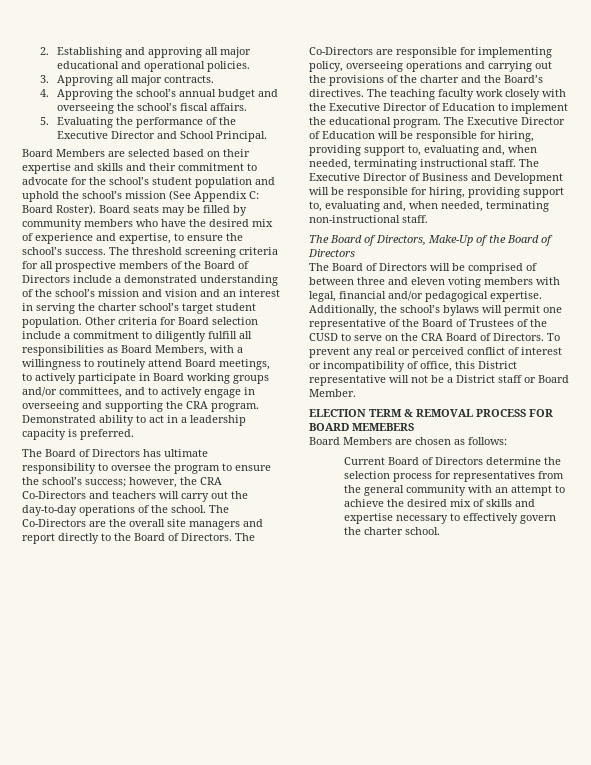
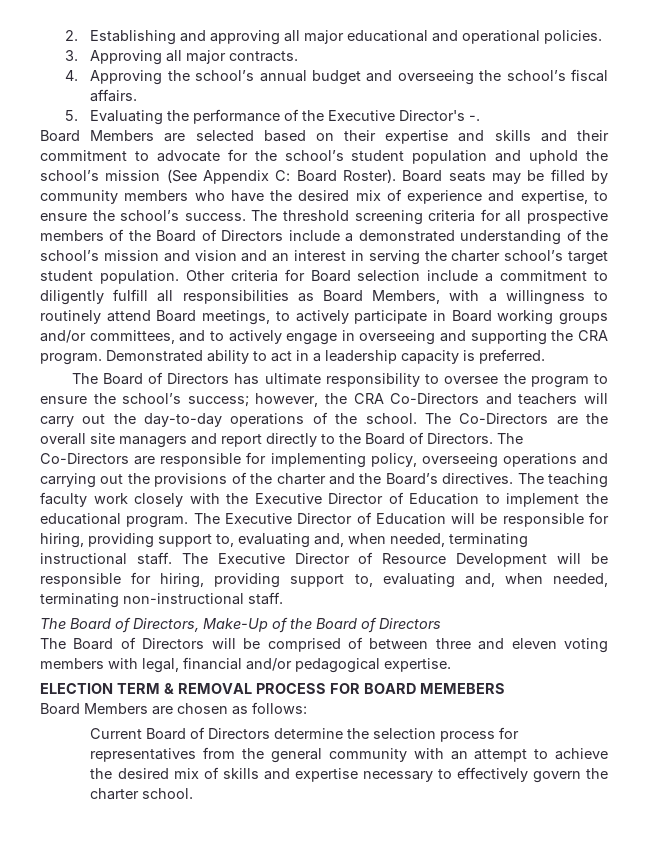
- 5. Evaluating the performance of the Executive Director and School Principal.
+ 5. Evaluating the performance of the Executive Director's -.
- The Executive Director of Business and Development will be responsible for hiring, providing support to, evaluating and, when needed, terminating non-instructional staff.
+ The Executive Director of Resource Development will be responsible for hiring, providing support to, evaluating and, when needed, terminating non-instructional staff.
- Additionally, the school’s bylaws will permit one representative of the Board of Trustees of the CUSD to serve on the CRA Board of Directors. To prevent any real or perceived conflict of interest or incompatibility of office, this District representative will not be a District staff or Board Member.

